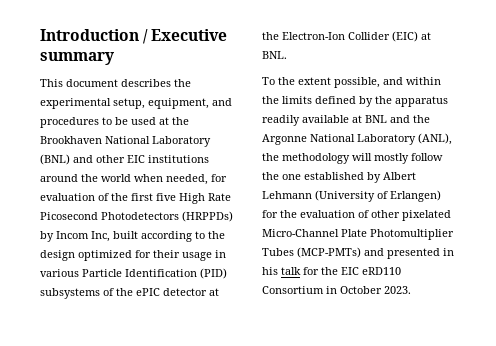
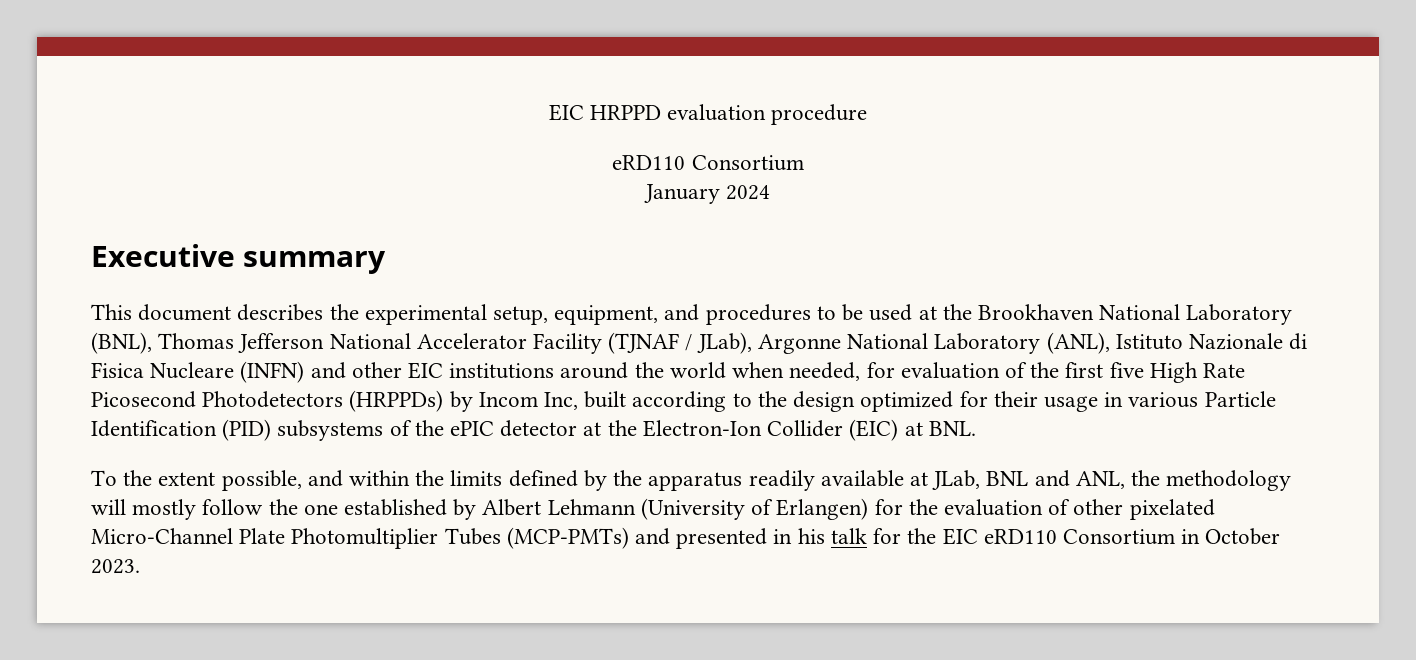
- Introduction / Executive summary
+ EIC HRPPD evaluation procedure
+ eRD110 Consortium
+ January 2024
+ Executive summary
- This document describes the experimental setup, equipment, and procedures to be used at the Brookhaven National Laboratory (BNL) and other EIC institutions around the world when needed, for evaluation of the first five High Rate Picosecond Photodetectors (HRPPDs) by Incom Inc, built according to the design optimized for their usage in various Particle Identification (PID) subsystems of the ePIC detector at the Electron-Ion Collider (EIC) at BNL.
+ This document describes the experimental setup, equipment, and procedures to be used at the Brookhaven National Laboratory (BNL), Thomas Jefferson National Accelerator Facility (TJNAF / JLab), Argonne National Laboratory (ANL), Istituto Nazionale di Fisica Nucleare (INFN) and other EIC institutions around the world when needed, for evaluation of the first five High Rate Picosecond Photodetectors (HRPPDs) by Incom Inc, built according to the design optimized for their usage in various Particle Identification (PID) subsystems of the ePIC detector at the Electron-Ion Collider (EIC) at BNL.
- To the extent possible, and within the limits defined by the apparatus readily available at BNL and the Argonne National Laboratory (ANL), the methodology will mostly follow the one established by Albert Lehmann (University of Erlangen) for the evaluation of other pixelated Micro-Channel Plate Photomultiplier Tubes (MCP-PMTs) and presented in his talk for the EIC eRD110 Consortium in October 2023.
+ To the extent possible, and within the limits defined by the apparatus readily available at JLab, BNL and ANL, the methodology will mostly follow the one established by Albert Lehmann (University of Erlangen) for the evaluation of other pixelated Micro-Channel Plate Photomultiplier Tubes (MCP-PMTs) and presented in his talk for the EIC eRD110 Consortium in October 2023.

